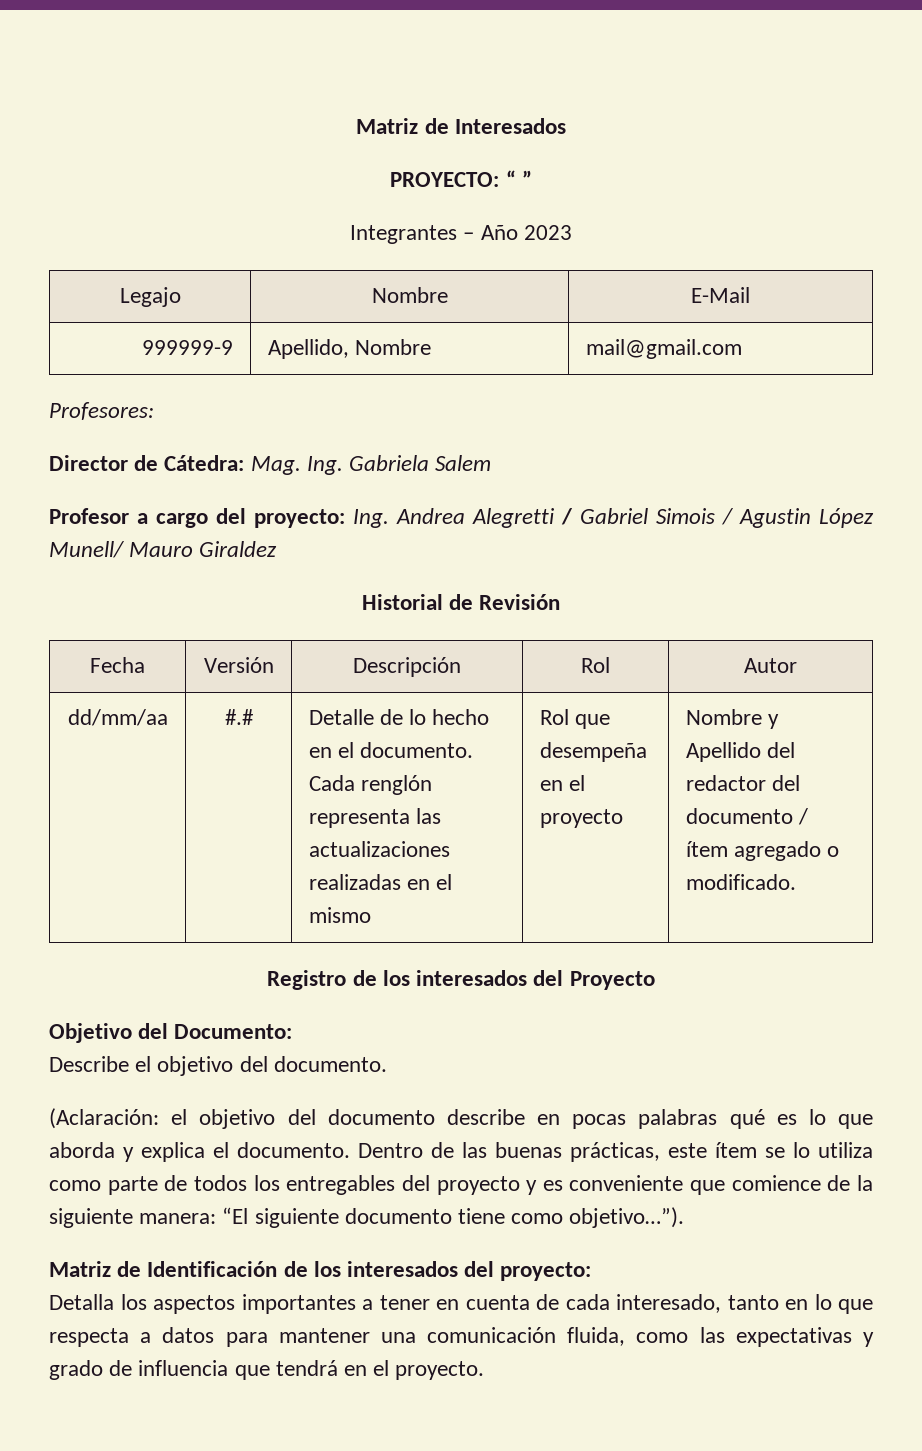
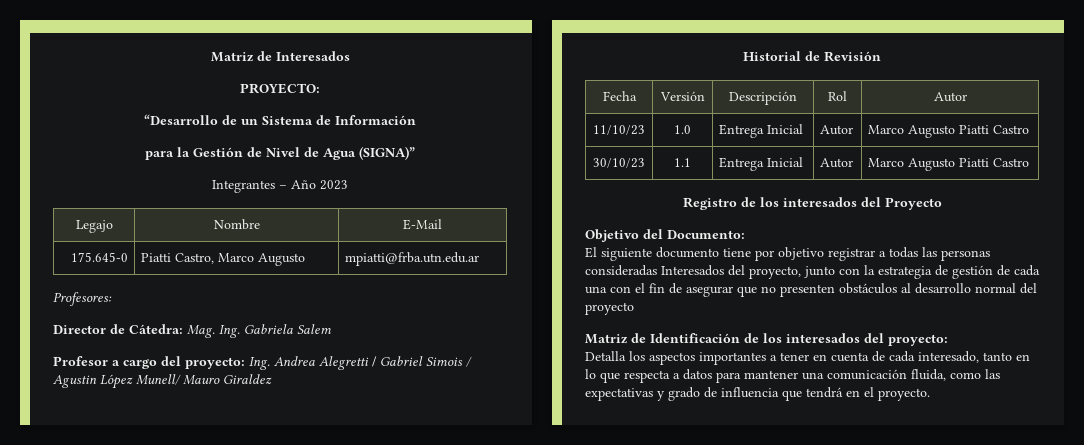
- PROYECTO: “ ”
+ PROYECTO:
+ “Desarrollo de un Sistema de Información
+ para la Gestión de Nivel de Agua (SIGNA)”
- 999999-9 | Apellido, Nombre | mail@gmail.com
+ 175.645-0 | Piatti Castro, Marco Augusto | mpiatti@frba.utn.edu.ar
- dd/mm/aa | #.# | Detalle de lo hecho en el documento. Cada renglón representa las actualizaciones realizadas en el mismo | Rol que desempeña en el proyecto | Nombre y Apellido del redactor del documento / ítem agregado o modificado.
+ 11/10/23 | 1.0 | Entrega Inicial | Autor | Marco Augusto Piatti Castro
+ 30/10/23 | 1.1 | Entrega Inicial | Autor | Marco Augusto Piatti Castro
- Describe el objetivo del documento.
- (Aclaración: el objetivo del documento describe en pocas palabras qué es lo que aborda y explica el documento. Dentro de las buenas prácticas, este ítem se lo utiliza como parte de todos los entregables del proyecto y es conveniente que comience de la siguiente manera: “El siguiente documento tiene como objetivo…”).
+ El siguiente documento tiene por objetivo registrar a todas las personas consideradas Interesados del proyecto, junto con la estrategia de gestión de cada una con el fin de asegurar que no presenten obstáculos al desarrollo normal del proyecto

